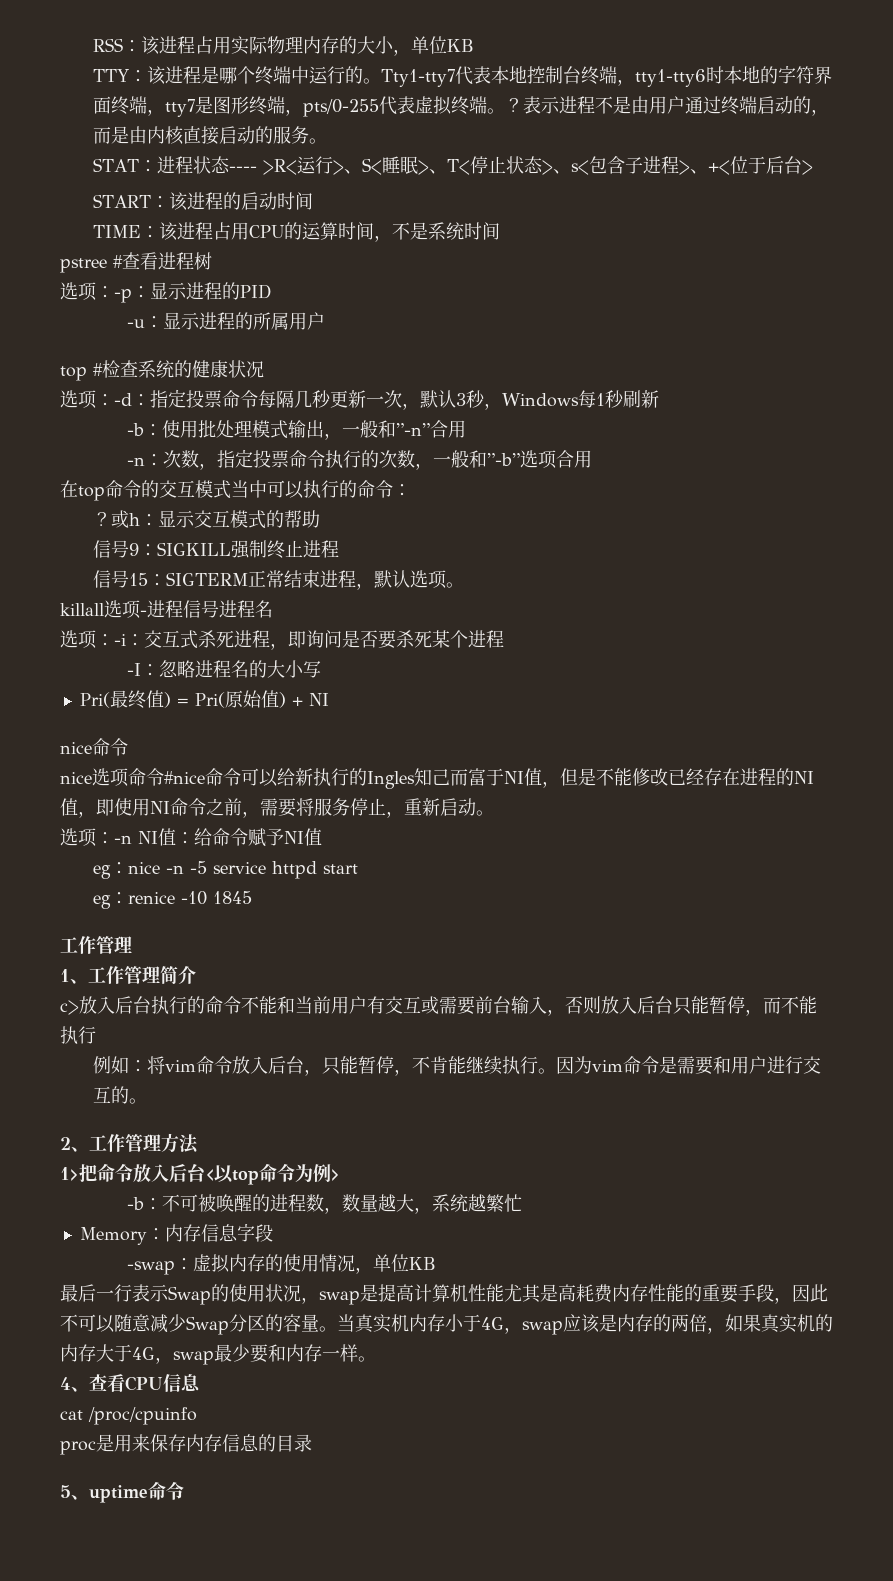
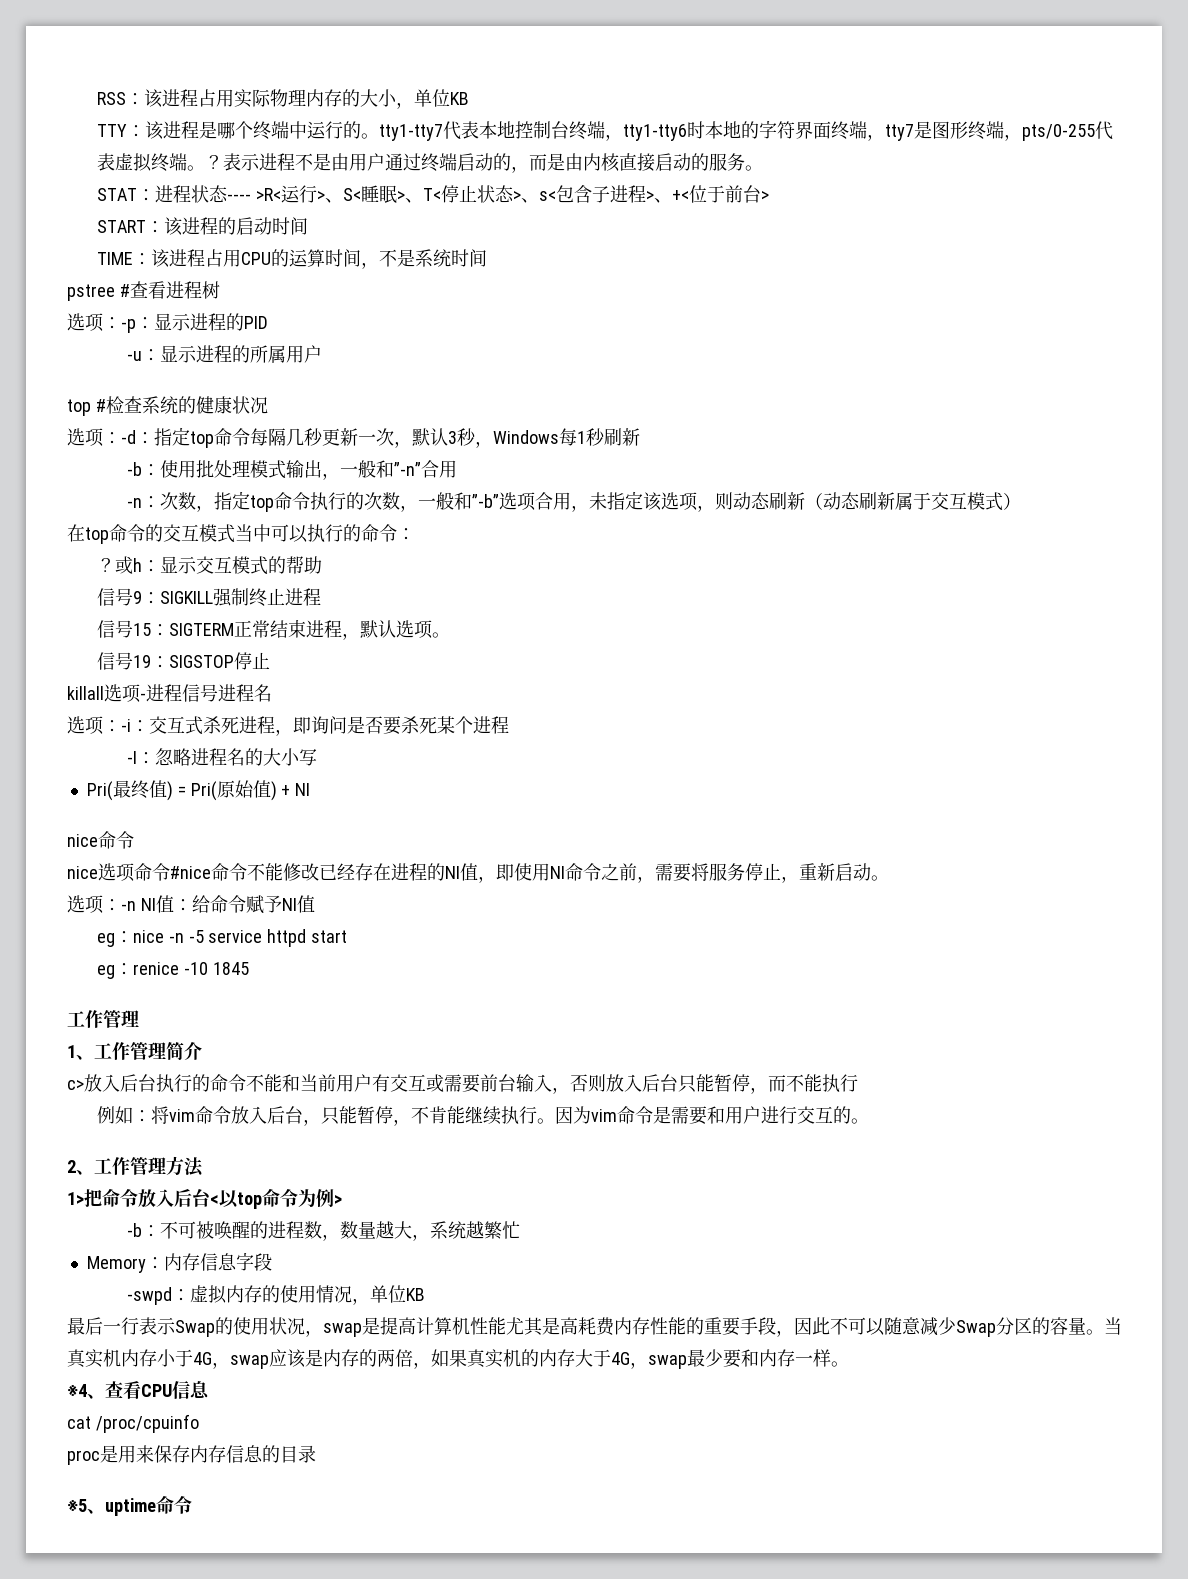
- TTY：该进程是哪个终端中运行的。Tty1-tty7代表本地控制台终端，tty1-tty6时本地的字符界面终端，tty7是图形终端，pts/0-255代表虚拟终端。
+ TTY：该进程是哪个终端中运行的。tty1-tty7代表本地控制台终端，tty1-tty6时本地的字符界面终端，tty7是图形终端，pts/0-255代表虚拟终端。
- STAT：进程状态---- >R<运行>、S<睡眠>、T<停止状态>、s<包含子进程>、+<位于后台>
+ STAT：进程状态---- >R<运行>、S<睡眠>、T<停止状态>、s<包含子进程>、+<位于前台>
- 选项：-d：指定投票命令每隔几秒更新一次，默认3秒，Windows每1秒刷新
+ 选项：-d：指定top命令每隔几秒更新一次，默认3秒，Windows每1秒刷新
- -n：次数，指定投票命令执行的次数，一般和”-b”选项合用
+ -n：次数，指定top命令执行的次数，一般和”-b”选项合用，未指定该选项，则动态刷新（动态刷新属于交互模式）
+ 信号19：SIGSTOP停止
- nice选项命令#nice命令可以给新执行的Ingles知己而富于NI值，但是不能修改已经存在进程的NI值，即使用NI命令之前，需要将服务停止，重新启动。
+ nice选项命令#nice命令不能修改已经存在进程的NI值，即使用NI命令之前，需要将服务停止，重新启动。
- -swap：虚拟内存的使用情况，单位KB
+ -swpd：虚拟内存的使用情况，单位KB
- 4、查看CPU信息
+ ※4、查看CPU信息
- 5、uptime命令
+ ※5、uptime命令

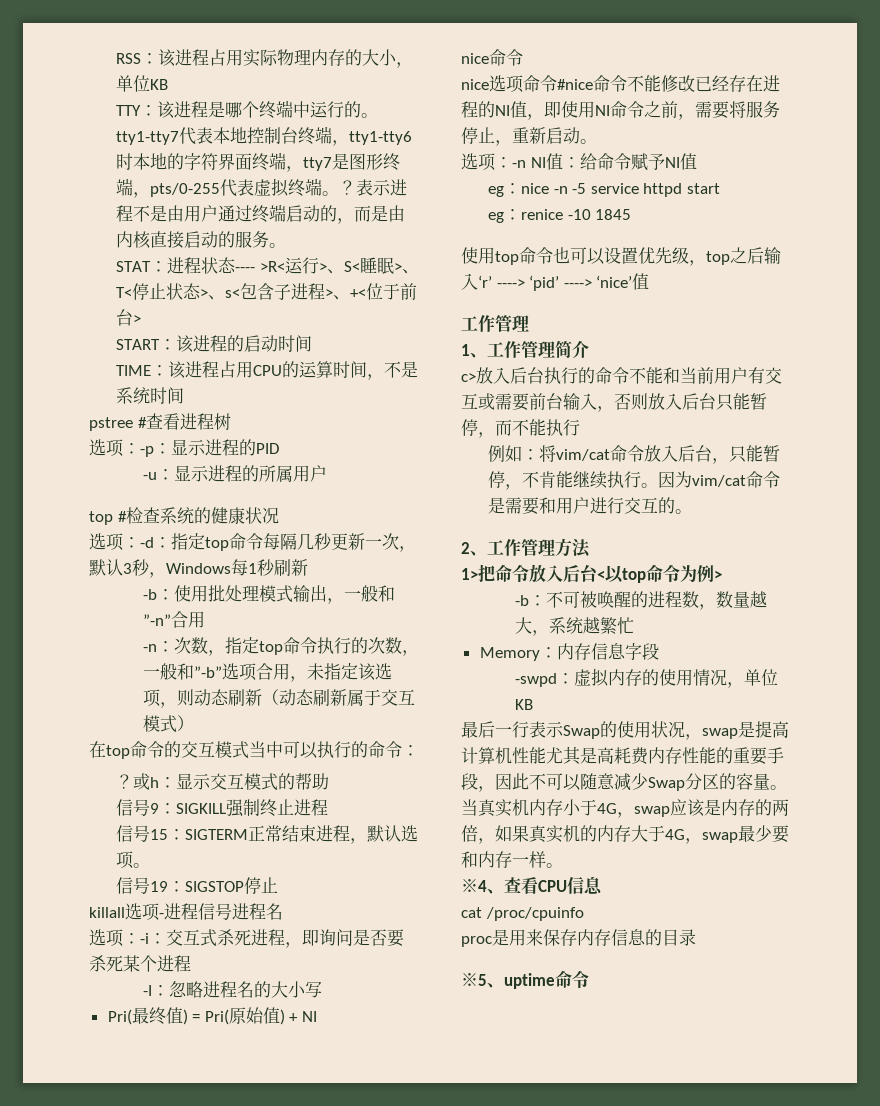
+ 使用top命令也可以设置优先级，top之后输入‘r’ ----> ‘pid’ ----> ‘nice’值
- 例如：将vim命令放入后台，只能暂停，不肯能继续执行。
+ 例如：将vim/cat命令放入后台，只能暂停，不肯能继续执行。
- 因为vim命令是需要和用户进行交互的。
+ 因为vim/cat命令是需要和用户进行交互的。

